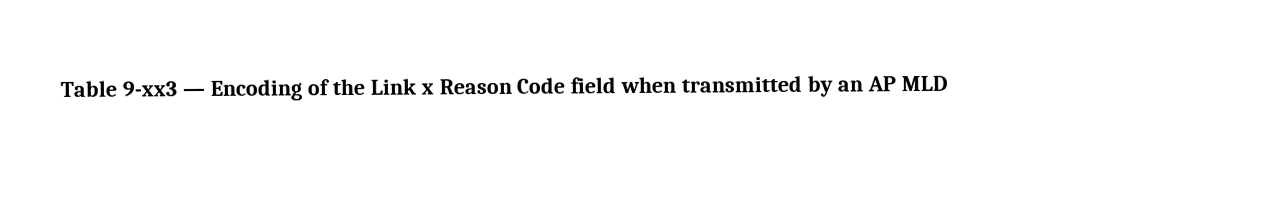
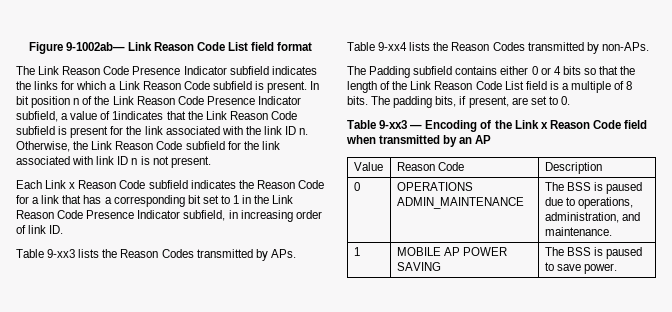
+ Figure 9-1002ab— Link Reason Code List field format
+ The Link Reason Code Presence Indicator subfield indicates the links for which a Link Reason Code subfield is present. In bit position n of the Link Reason Code Presence Indicator subfield, a value of 1indicates that the Link Reason Code subfield is present for the link associated with the link ID n. Otherwise, the Link Reason Code subfield for the link associated with link ID n is not present.
+ Each Link x Reason Code subfield indicates the Reason Code for a link that has a corresponding bit set to 1 in the Link Reason Code Presence Indicator subfield, in increasing order of link ID.
+ Table 9-xx3 lists the Reason Codes transmitted by APs. Table 9-xx4 lists the Reason Codes transmitted by non-APs.
+ The Padding subfield contains either 0 or 4 bits so that the length of the Link Reason Code List field is a multiple of 8 bits. The padding bits, if present, are set to 0.
- Table 9-xx3 — Encoding of the Link x Reason Code field when transmitted by an AP MLD
+ Table 9-xx3 — Encoding of the Link x Reason Code field when transmitted by an AP
+ Value | Reason Code | Description
+ 0 | OPERATIONS ADMIN_MAINTENANCE | The BSS is paused due to operations, administration, and maintenance.
+ 1 | MOBILE AP POWER SAVING | The BSS is paused to save power.

